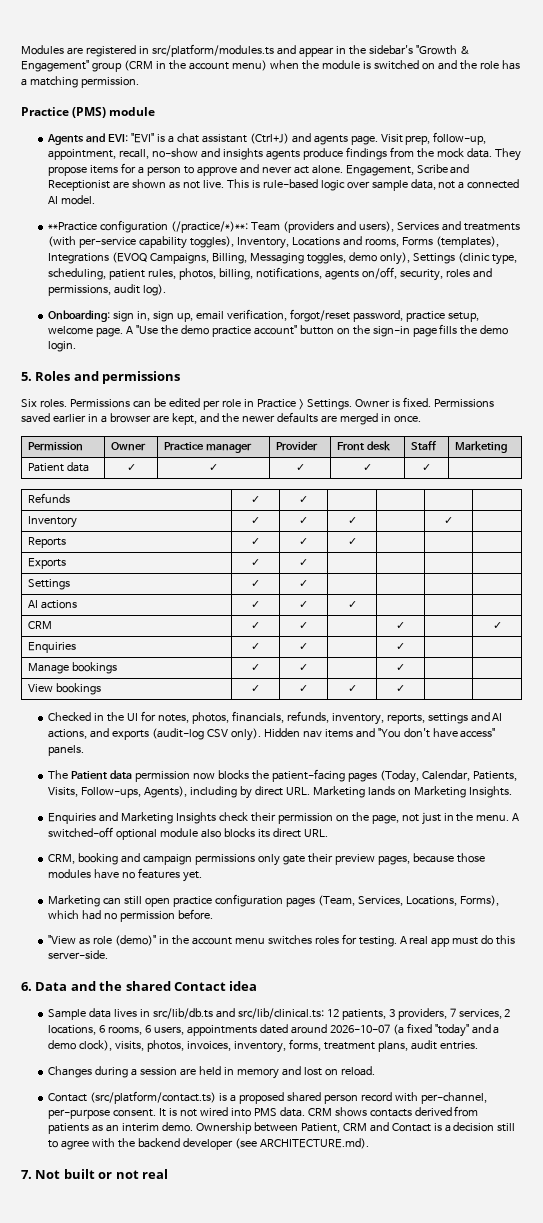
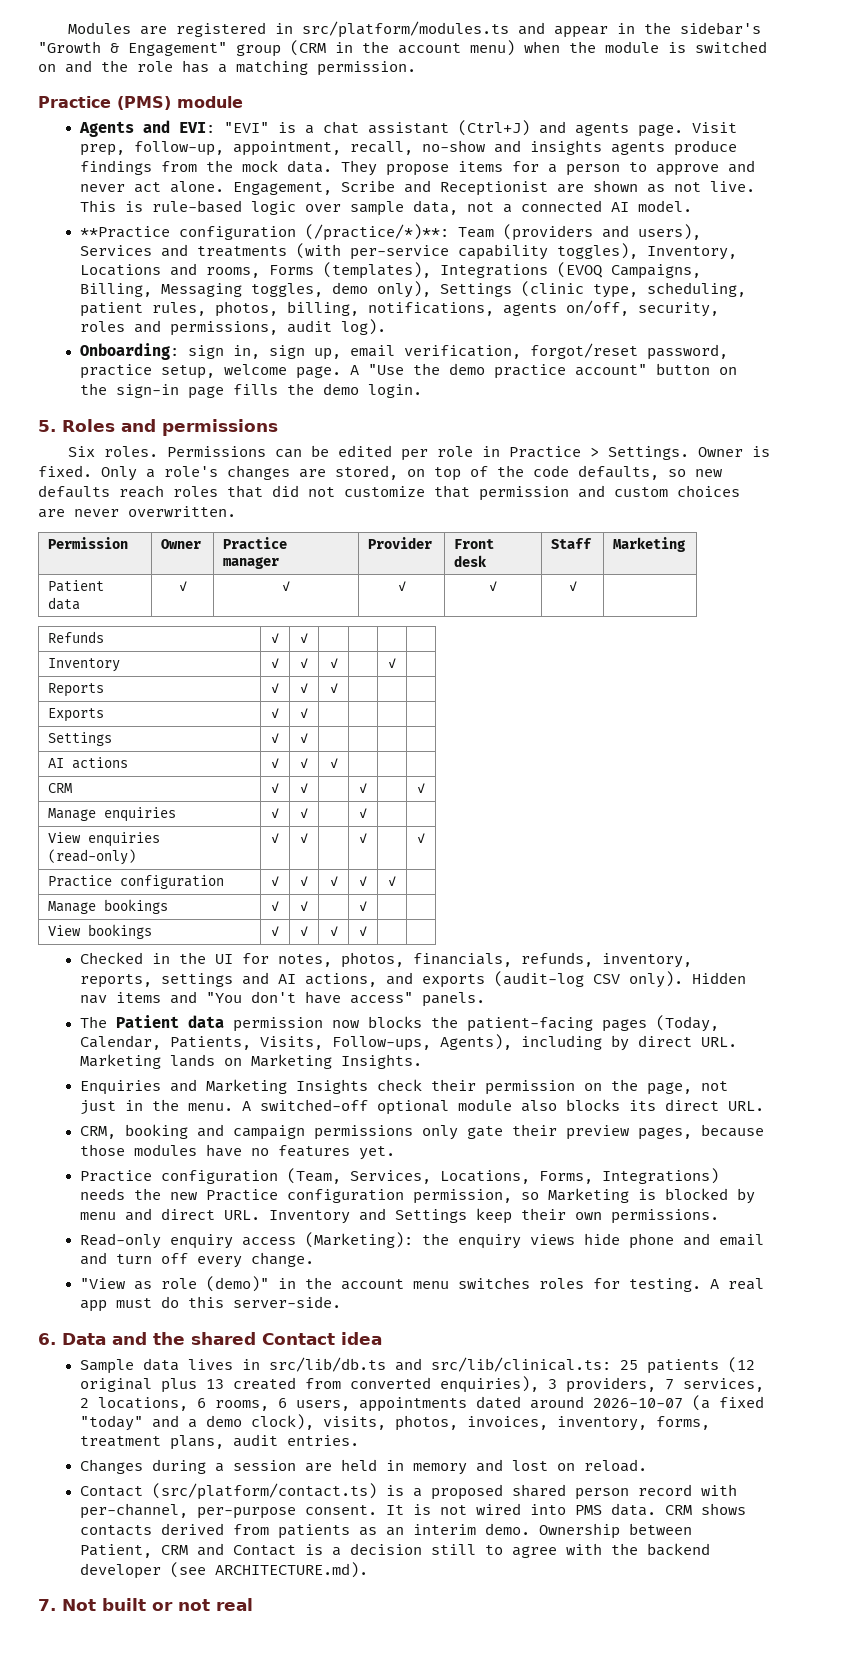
- Permissions saved earlier in a browser are kept, and the newer defaults are merged in once.
+ Only a role's changes are stored, on top of the code defaults, so new defaults reach roles that did not customize that permission and custom choices are never overwritten.
- Enquiries | ✓ | ✓ | | ✓ | |
+ Manage enquiries | ✓ | ✓ | | ✓ | |
+ View enquiries (read-only) | ✓ | ✓ | | ✓ | | ✓
+ Practice configuration | ✓ | ✓ | ✓ | ✓ | ✓ |
- Marketing can still open practice configuration pages (Team, Services, Locations, Forms), which had no permission before.
+ Practice configuration (Team, Services, Locations, Forms, Integrations) needs the new Practice configuration permission, so Marketing is blocked by menu and direct URL. Inventory and Settings keep their own permissions.
+ Read-only enquiry access (Marketing): the enquiry views hide phone and email and turn off every change.
- Sample data lives in src/lib/db.ts and src/lib/clinical.ts: 12 patients, 3 providers, 7 services, 2 locations, 6 rooms, 6 users, appointments dated around 2026-10-07 (a fixed "today" and a demo clock), visits, photos, invoices, inventory, forms, treatment plans, audit entries.
+ Sample data lives in src/lib/db.ts and src/lib/clinical.ts: 25 patients (12 original plus 13 created from converted enquiries), 3 providers, 7 services, 2 locations, 6 rooms, 6 users, appointments dated around 2026-10-07 (a fixed "today" and a demo clock), visits, photos, invoices, inventory, forms, treatment plans, audit entries.

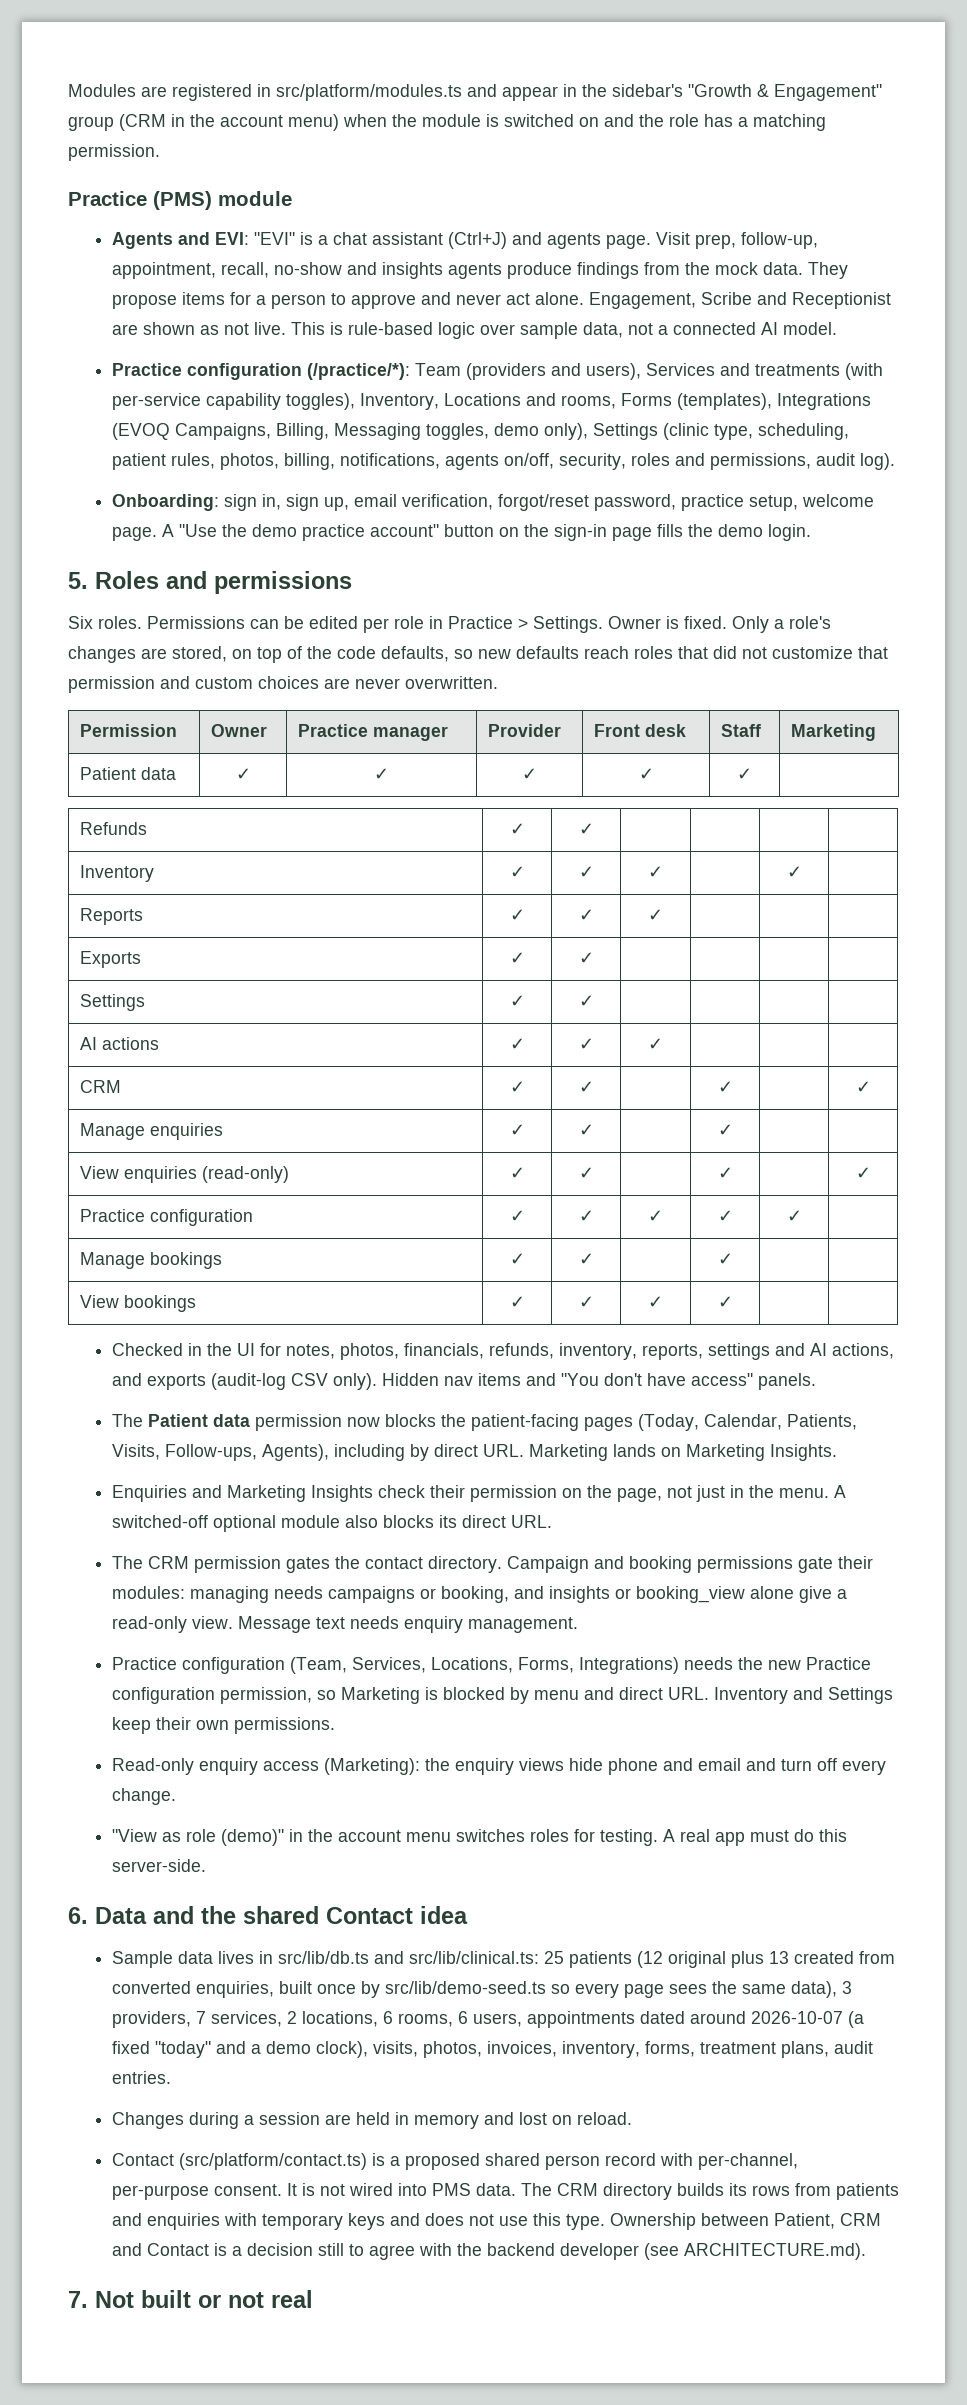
- **Practice configuration (/practice/*)**: Team (providers and users), Services and treatments (with per-service capability toggles), Inventory, Locations and rooms, Forms (templates), Integrations (EVOQ Campaigns, Billing, Messaging toggles, demo only), Settings (clinic type, scheduling, patient rules, photos, billing, notifications, agents on/off, security, roles and permissions, audit log).
+ Practice configuration (/practice/*): Team (providers and users), Services and treatments (with per-service capability toggles), Inventory, Locations and rooms, Forms (templates), Integrations (EVOQ Campaigns, Billing, Messaging toggles, demo only), Settings (clinic type, scheduling, patient rules, photos, billing, notifications, agents on/off, security, roles and permissions, audit log).
- CRM, booking and campaign permissions only gate their preview pages, because those modules have no features yet.
+ The CRM permission gates the contact directory. Campaign and booking permissions gate their modules: managing needs campaigns or booking, and insights or booking_view alone give a read-only view. Message text needs enquiry management.
- Sample data lives in src/lib/db.ts and src/lib/clinical.ts: 25 patients (12 original plus 13 created from converted enquiries), 3 providers, 7 services, 2 locations, 6 rooms, 6 users, appointments dated around 2026-10-07 (a fixed "today" and a demo clock), visits, photos, invoices, inventory, forms, treatment plans, audit entries.
+ Sample data lives in src/lib/db.ts and src/lib/clinical.ts: 25 patients (12 original plus 13 created from converted enquiries, built once by src/lib/demo-seed.ts so every page sees the same data), 3 providers, 7 services, 2 locations, 6 rooms, 6 users, appointments dated around 2026-10-07 (a fixed "today" and a demo clock), visits, photos, invoices, inventory, forms, treatment plans, audit entries.
- CRM shows contacts derived from patients as an interim demo.
+ The CRM directory builds its rows from patients and enquiries with temporary keys and does not use this type.

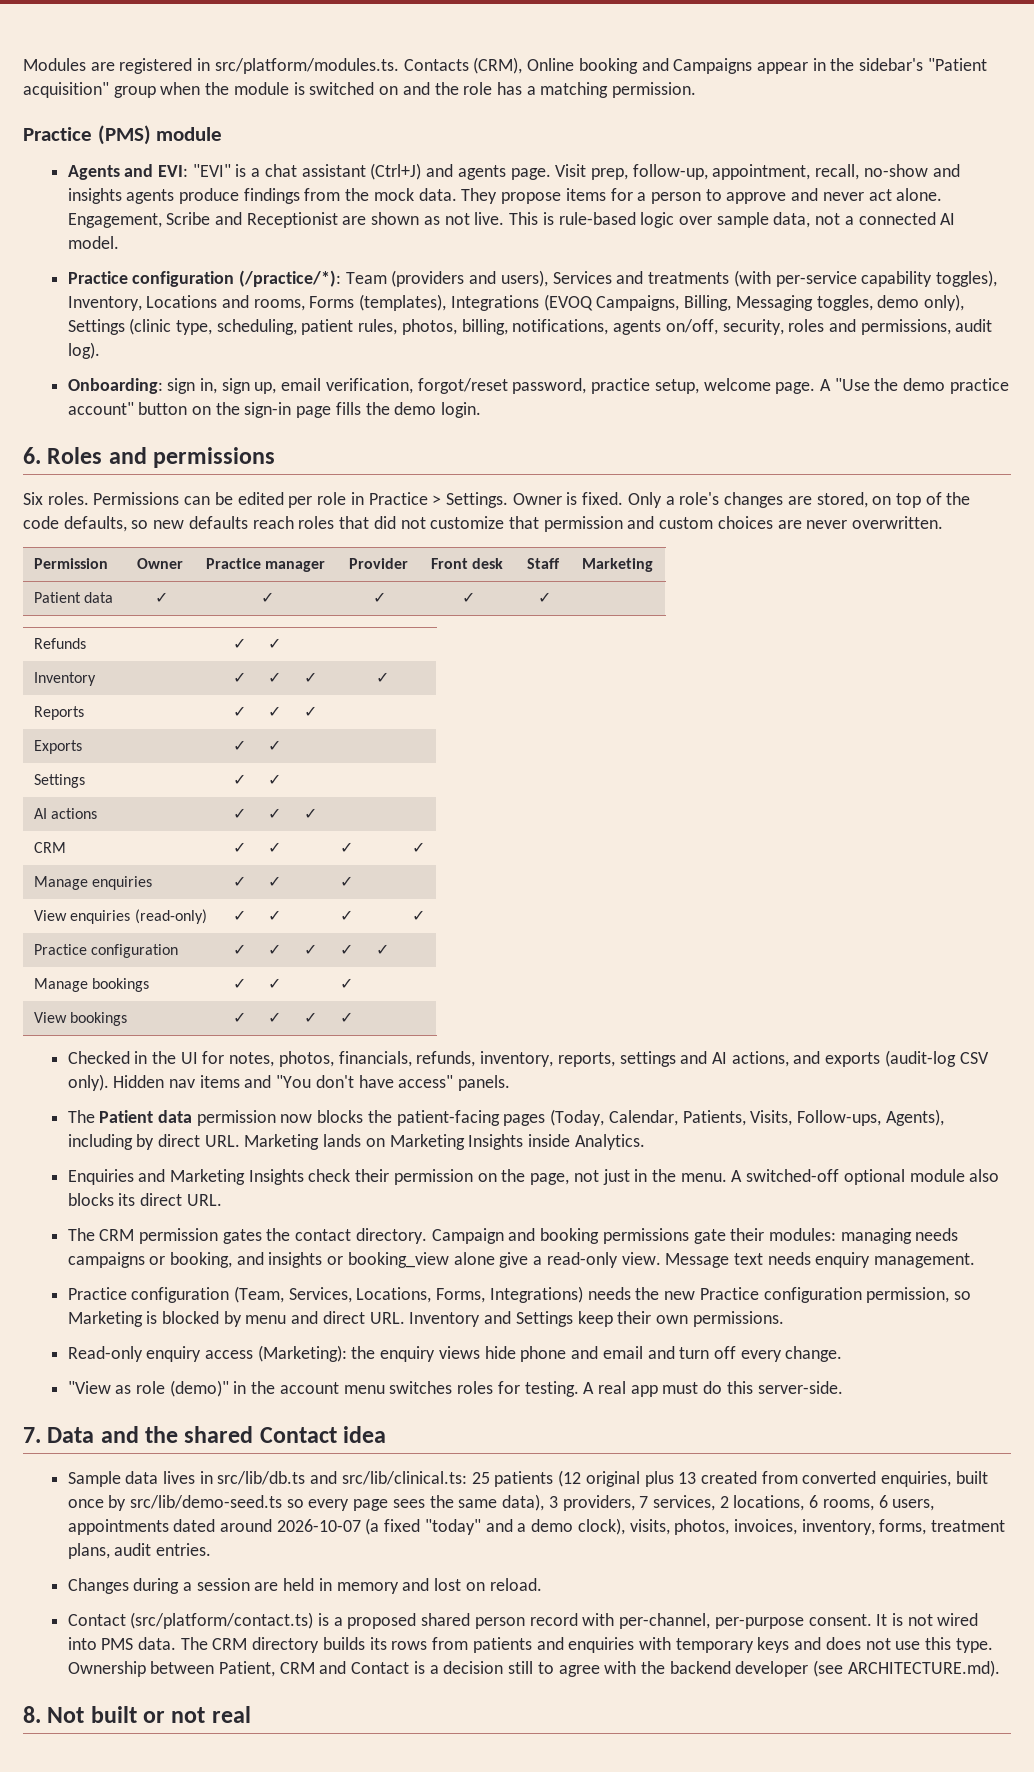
- Modules are registered in src/platform/modules.ts and appear in the sidebar's "Growth & Engagement" group (CRM in the account menu) when the module is switched on and the role has a matching permission.
+ Modules are registered in src/platform/modules.ts. Contacts (CRM), Online booking and Campaigns appear in the sidebar's "Patient acquisition" group when the module is switched on and the role has a matching permission.
- 5. Roles and permissions
+ 6. Roles and permissions
- The Patient data permission now blocks the patient-facing pages (Today, Calendar, Patients, Visits, Follow-ups, Agents), including by direct URL. Marketing lands on Marketing Insights.
+ The Patient data permission now blocks the patient-facing pages (Today, Calendar, Patients, Visits, Follow-ups, Agents), including by direct URL. Marketing lands on Marketing Insights inside Analytics.
- 6. Data and the shared Contact idea
+ 7. Data and the shared Contact idea
- 7. Not built or not real
+ 8. Not built or not real

